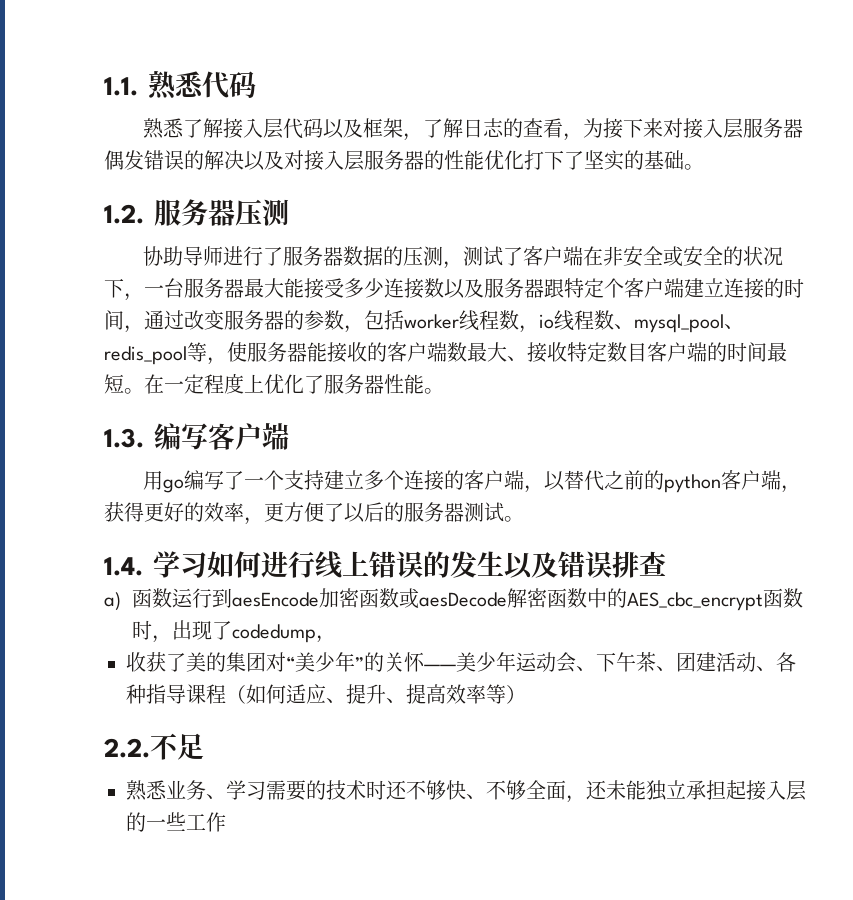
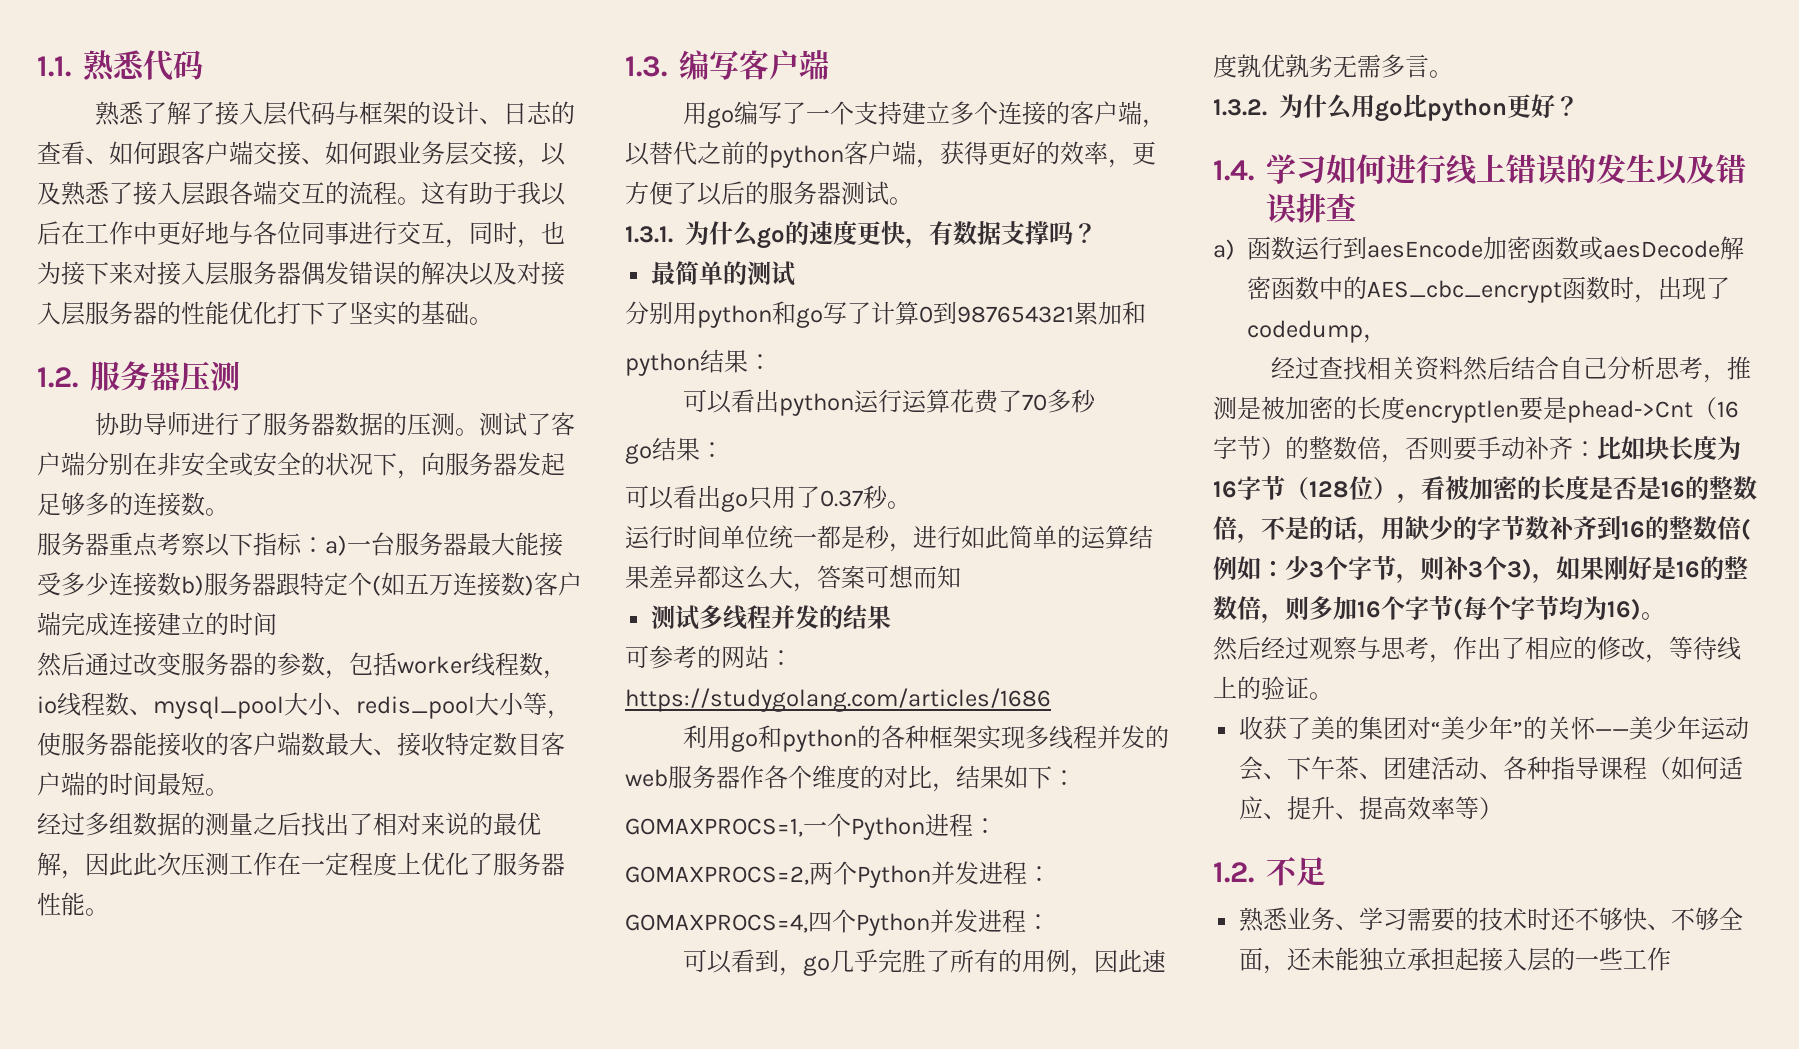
- 熟悉了解接入层代码以及框架，了解日志的查看，为接下来对接入层服务器偶发错误的解决以及对接入层服务器的性能优化打下了坚实的基础。
+ 熟悉了解了接入层代码与框架的设计、日志的查看、如何跟客户端交接、如何跟业务层交接，以及熟悉了接入层跟各端交互的流程。这有助于我以后在工作中更好地与各位同事进行交互，同时，也为接下来对接入层服务器偶发错误的解决以及对接入层服务器的性能优化打下了坚实的基础。
- 协助导师进行了服务器数据的压测，测试了客户端在非安全或安全的状况下，一台服务器最大能接受多少连接数以及服务器跟特定个客户端建立连接的时间，通过改变服务器的参数，包括worker线程数，io线程数、mysql_pool、redis_pool等，使服务器能接收的客户端数最大、接收特定数目客户端的时间最短。在一定程度上优化了服务器性能。
+ 协助导师进行了服务器数据的压测。测试了客户端分别在非安全或安全的状况下，向服务器发起足够多的连接数。
+ 服务器重点考察以下指标：a)一台服务器最大能接受多少连接数b)服务器跟特定个(如五万连接数)客户端完成连接建立的时间
+ 然后通过改变服务器的参数，包括worker线程数，io线程数、mysql_pool大小、redis_pool大小等，使服务器能接收的客户端数最大、接收特定数目客户端的时间最短。
+ 经过多组数据的测量之后找出了相对来说的最优解，因此此次压测工作在一定程度上优化了服务器性能。
+ 1.3.1.为什么go的速度更快，有数据支撑吗？
+ 最简单的测试
+ 分别用python和go写了计算0到987654321累加和
+ python结果：
+ 可以看出python运行运算花费了70多秒
+ go结果：
+ 可以看出go只用了0.37秒。
+ 运行时间单位统一都是秒，进行如此简单的运算结果差异都这么大，答案可想而知
+ 测试多线程并发的结果
+ 可参考的网站：https://studygolang.com/articles/1686
+ 利用go和python的各种框架实现多线程并发的web服务器作各个维度的对比，结果如下：
+ GOMAXPROCS=1,一个Python进程：
+ GOMAXPROCS=2,两个Python并发进程：
+ GOMAXPROCS=4,四个Python并发进程：
+ 可以看到，go几乎完胜了所有的用例，因此速度孰优孰劣无需多言。
+ 1.3.2.为什么用go比python更好？
+ 经过查找相关资料然后结合自己分析思考，推测是被加密的长度encryptlen要是phead->Cnt（16字节）的整数倍，否则要手动补齐：比如块长度为16字节（128位），看被加密的长度是否是16的整数倍，不是的话，用缺少的字节数补齐到16的整数倍(例如：少3个字节，则补3个3)，如果刚好是16的整数倍，则多加16个字节(每个字节均为16)。
+ 然后经过观察与思考，作出了相应的修改，等待线上的验证。
- 2.2.不足
+ 1.2.不足

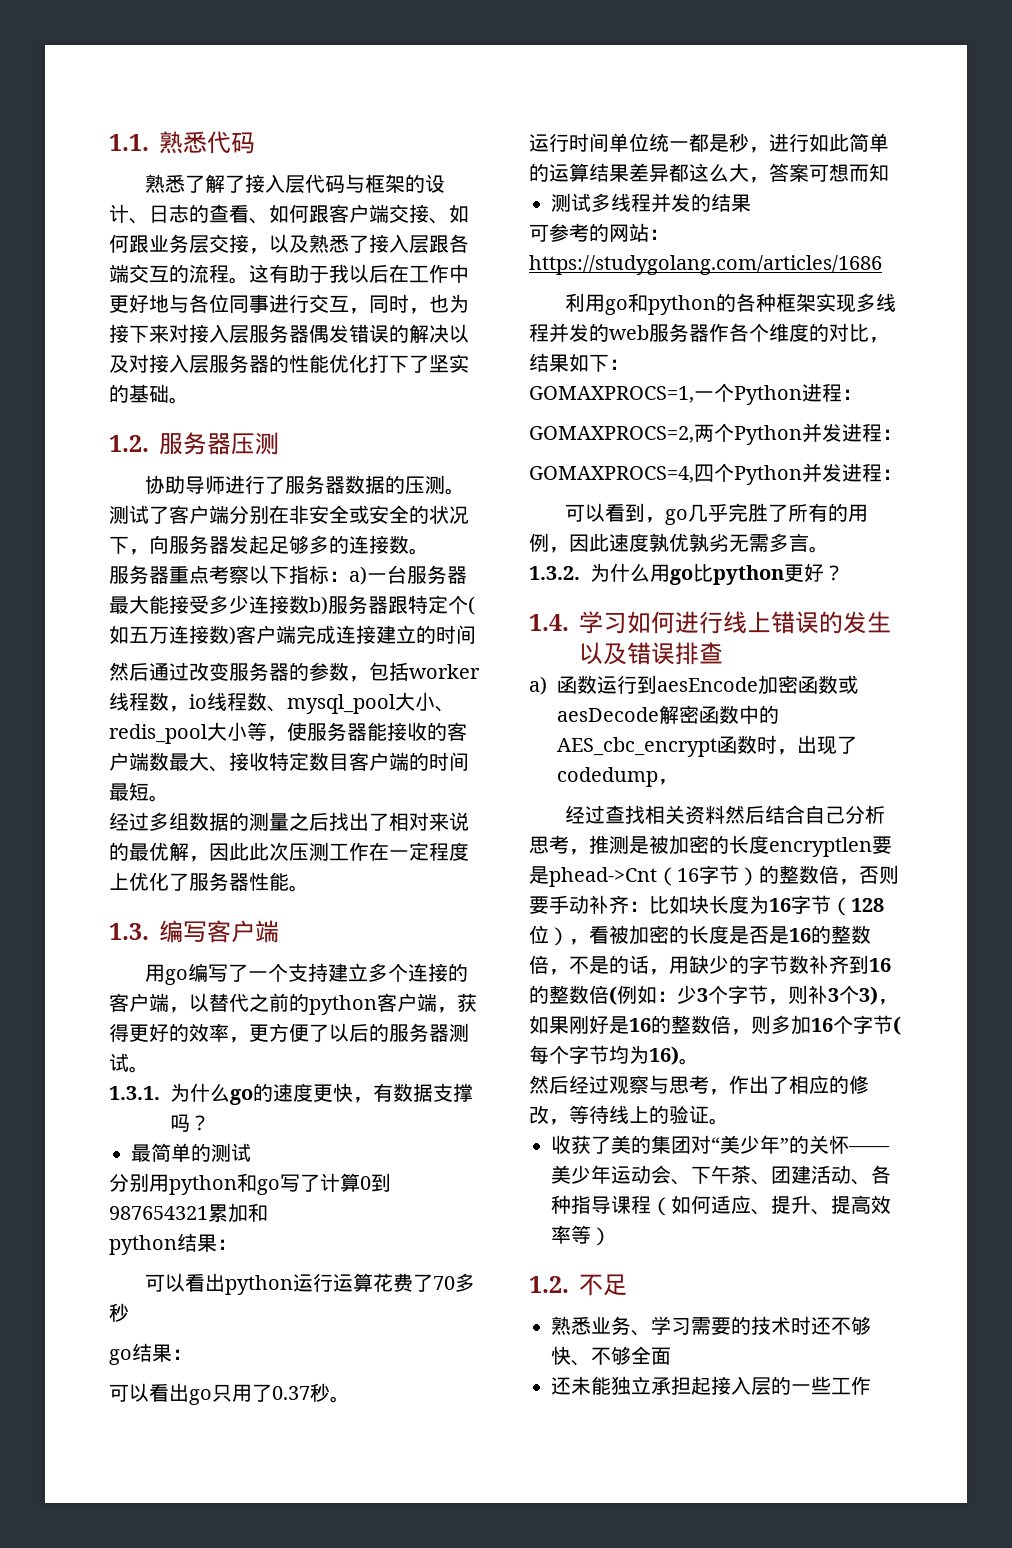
- 熟悉业务、学习需要的技术时还不够快、不够全面，还未能独立承担起接入层的一些工作
+ 熟悉业务、学习需要的技术时还不够快、不够全面
+ 还未能独立承担起接入层的一些工作

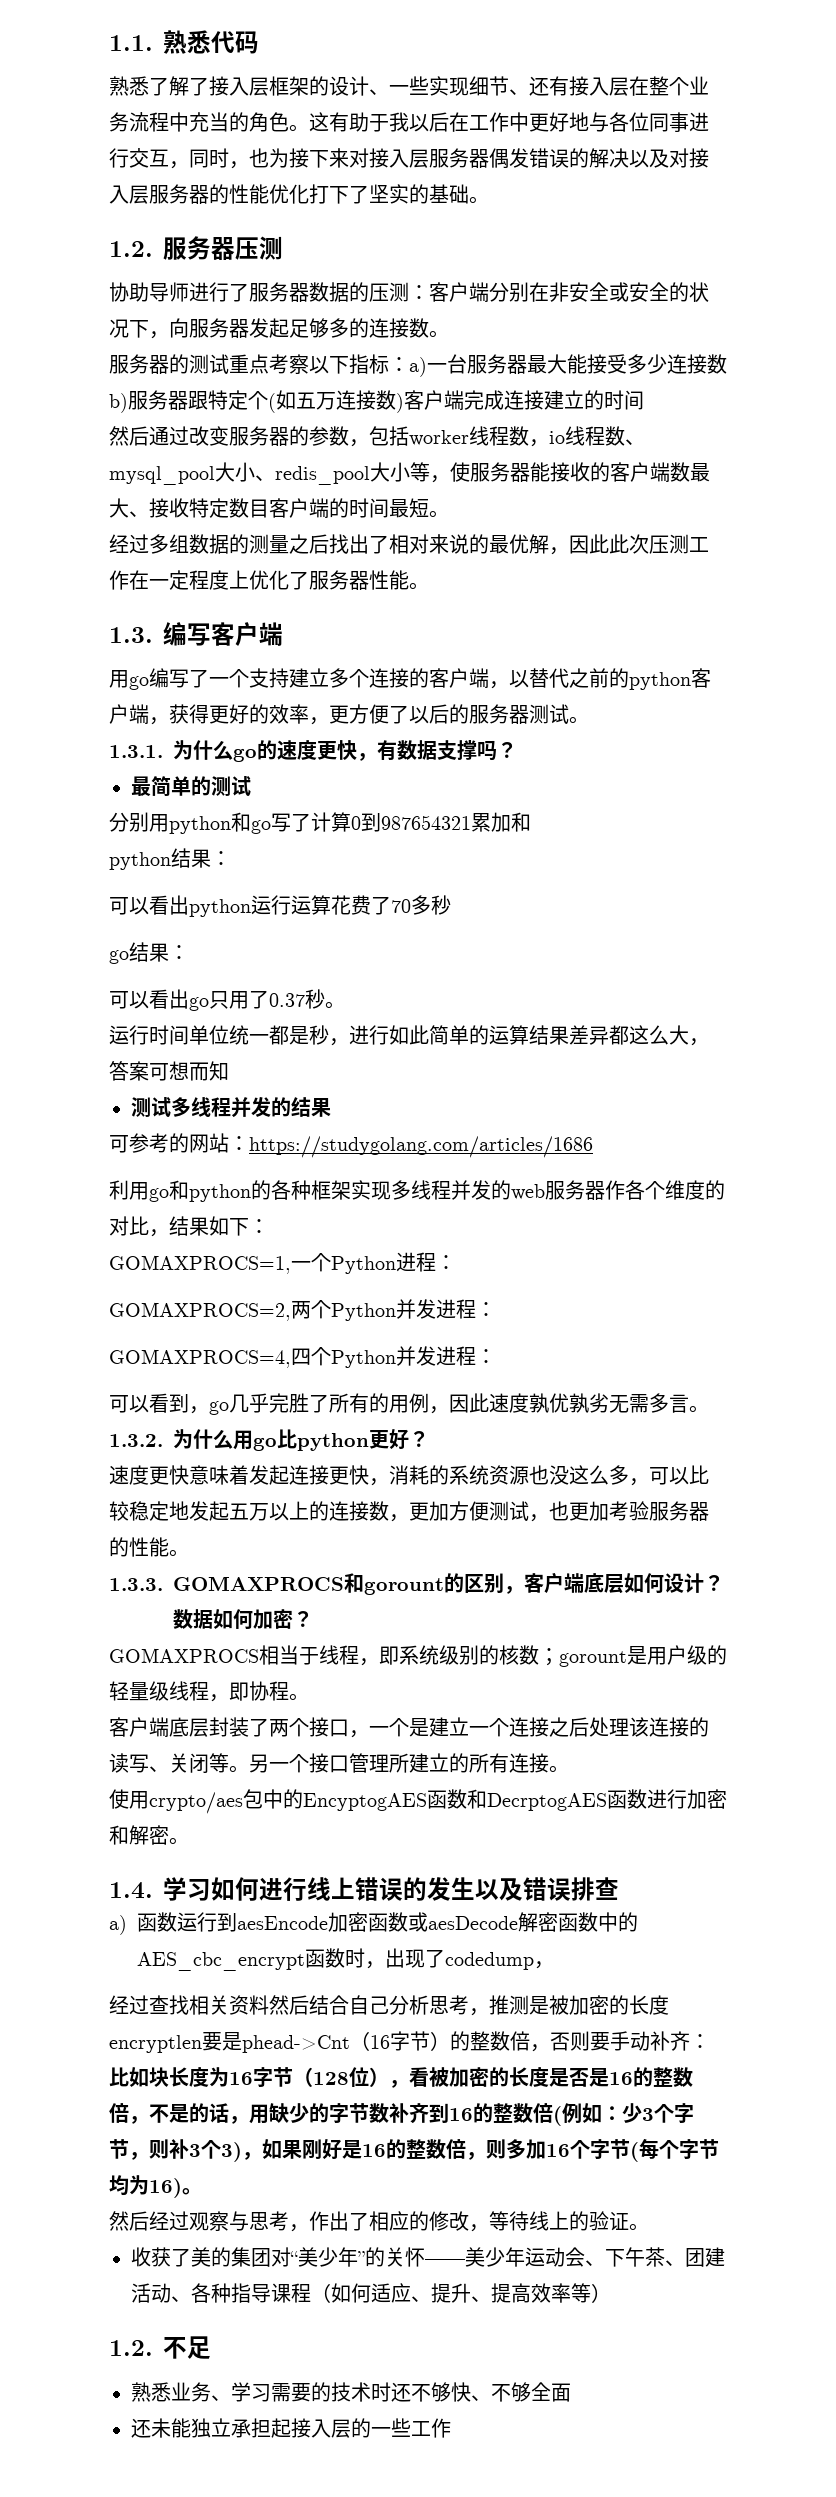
- 熟悉了解了接入层代码与框架的设计、日志的查看、如何跟客户端交接、如何跟业务层交接，以及熟悉了接入层跟各端交互的流程。
+ 熟悉了解了接入层框架的设计、一些实现细节、还有接入层在整个业务流程中充当的角色。
- 协助导师进行了服务器数据的压测。测试了客户端分别在非安全或安全的状况下，向服务器发起足够多的连接数。
+ 协助导师进行了服务器数据的压测：客户端分别在非安全或安全的状况下，向服务器发起足够多的连接数。
- 服务器重点考察以下指标：a)一台服务器最大能接受多少连接数b)服务器跟特定个(如五万连接数)客户端完成连接建立的时间
+ 服务器的测试重点考察以下指标：a)一台服务器最大能接受多少连接数b)服务器跟特定个(如五万连接数)客户端完成连接建立的时间
+ 速度更快意味着发起连接更快，消耗的系统资源也没这么多，可以比较稳定地发起五万以上的连接数，更加方便测试，也更加考验服务器的性能。
+ 1.3.3. GOMAXPROCS和gorount的区别，客户端底层如何设计？数据如何加密？
+ GOMAXPROCS相当于线程，即系统级别的核数；gorount是用户级的轻量级线程，即协程。
+ 客户端底层封装了两个接口，一个是建立一个连接之后处理该连接的读写、关闭等。另一个接口管理所建立的所有连接。
+ 使用crypto/aes包中的EncyptogAES函数和DecrptogAES函数进行加密和解密。

